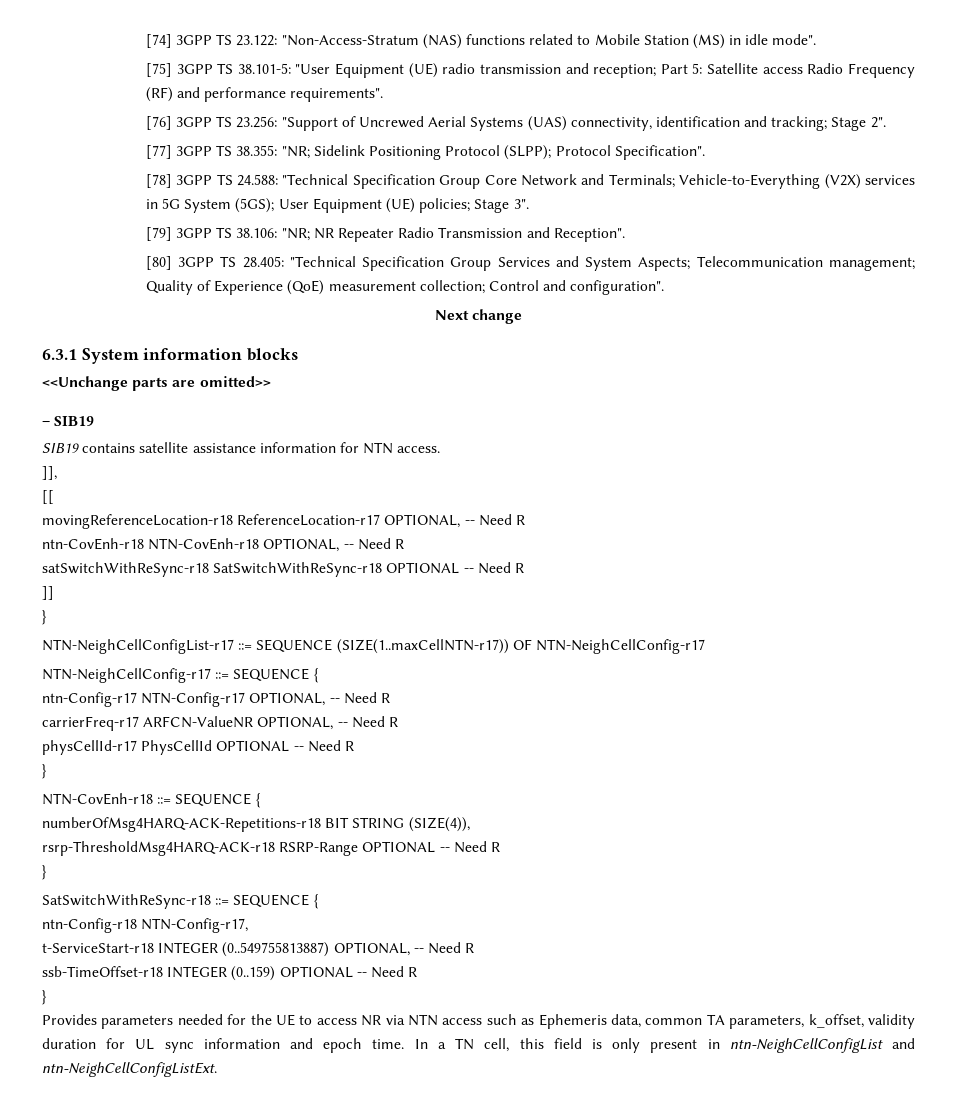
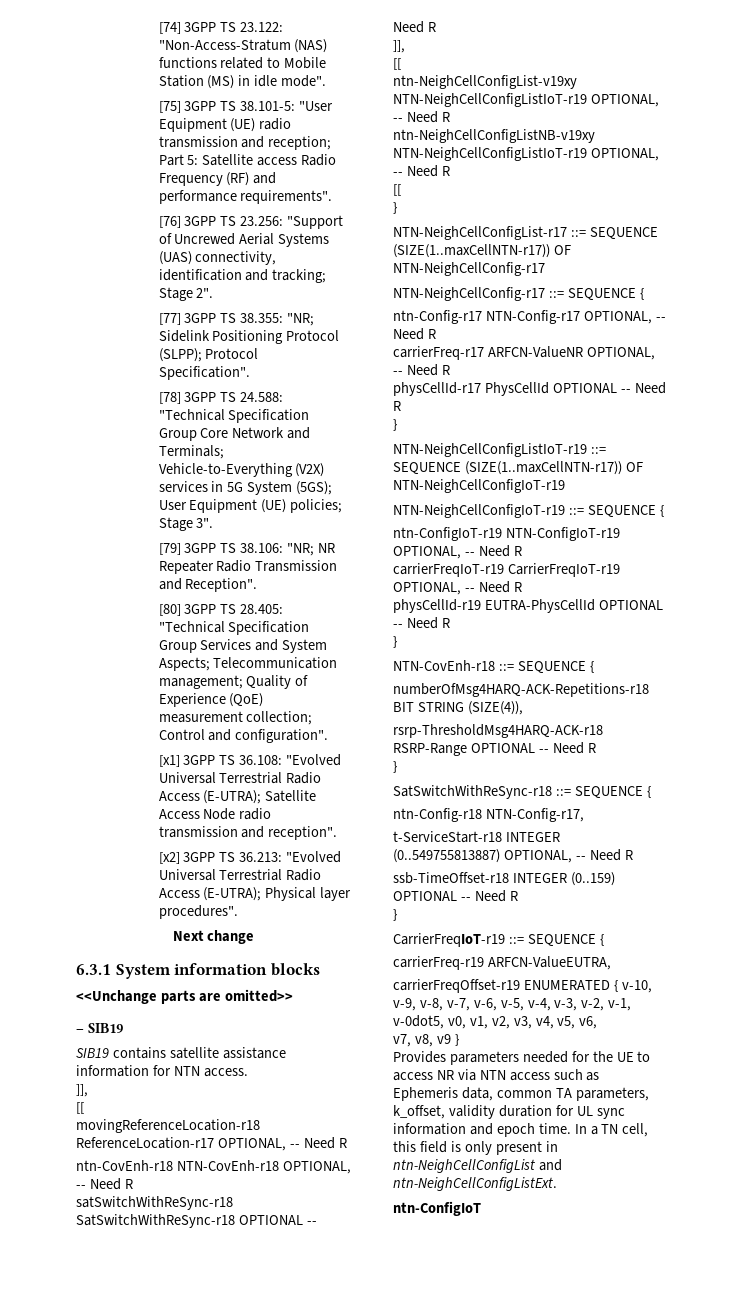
+ [x1] 3GPP TS 36.108: "Evolved Universal Terrestrial Radio Access (E-UTRA); Satellite Access Node radio transmission and reception".
+ [x2] 3GPP TS 36.213: "Evolved Universal Terrestrial Radio Access (E-UTRA); Physical layer procedures".
  satSwitchWithReSync-r18 SatSwitchWithReSync-r18 OPTIONAL -- Need R
- ]]
+ ]],
+ [[
+ ntn-NeighCellConfigList-v19xy NTN-NeighCellConfigListIoT-r19 OPTIONAL, -- Need R
+ ntn-NeighCellConfigListNB-v19xy NTN-NeighCellConfigListIoT-r19 OPTIONAL, -- Need R
+ [[
+ NTN-NeighCellConfigListIoT-r19 ::= SEQUENCE (SIZE(1..maxCellNTN-r17)) OF NTN-NeighCellConfigIoT-r19
+ NTN-NeighCellConfigIoT-r19 ::= SEQUENCE {
+ ntn-ConfigIoT-r19 NTN-ConfigIoT-r19 OPTIONAL, -- Need R
+ carrierFreqIoT-r19 CarrierFreqIoT-r19 OPTIONAL, -- Need R
+ physCellId-r19 EUTRA-PhysCellId OPTIONAL -- Need R
+ }
+ CarrierFreqIoT-r19 ::= SEQUENCE {
+ carrierFreq-r19 ARFCN-ValueEUTRA,
+ carrierFreqOffset-r19 ENUMERATED { v-10, v-9, v-8, v-7, v-6, v-5, v-4, v-3, v-2, v-1, v-0dot5, v0, v1, v2, v3, v4, v5, v6,
+ v7, v8, v9 }
+ ntn-ConfigIoT

